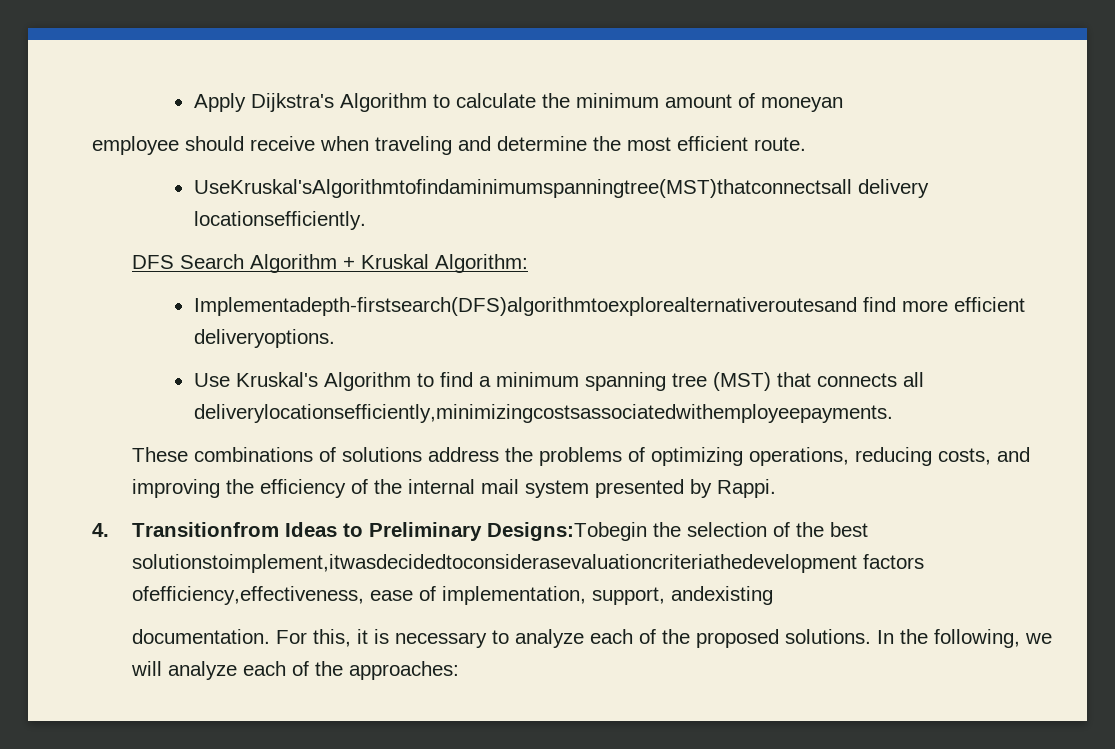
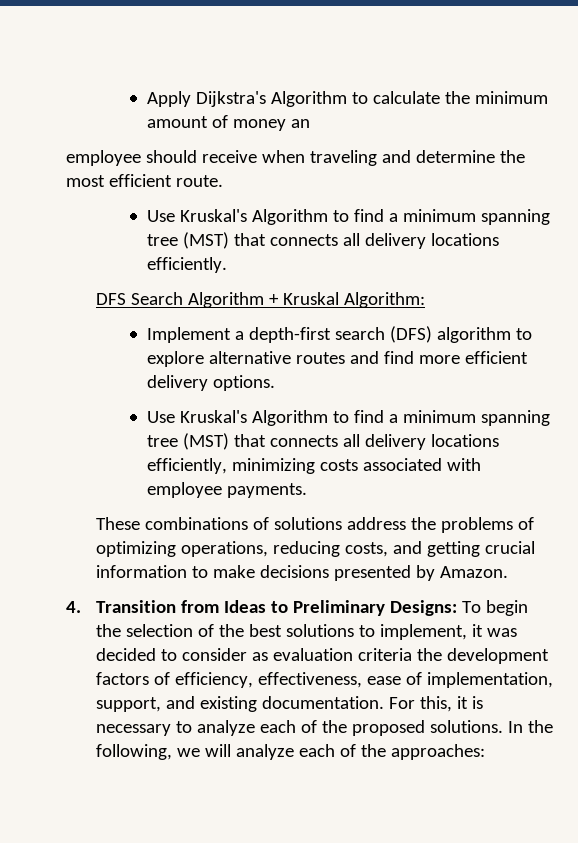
- Apply Dijkstra's Algorithm to calculate the minimum amount of moneyan
+ Apply Dijkstra's Algorithm to calculate the minimum amount of money an
- UseKruskal'sAlgorithmtofindaminimumspanningtree(MST)thatconnectsall delivery locationsefficiently.
- DFS Search Algorithm + Kruskal Algorithm:
- Implementadepth-firstsearch(DFS)algorithmtoexplorealternativeroutesand find more efficient deliveryoptions.
- Use Kruskal's Algorithm to find a minimum spanning tree (MST) that connects all deliverylocationsefficiently,minimizingcostsassociatedwithemployeepayments.
+ Use Kruskal's Algorithm to find a minimum spanning tree (MST) that connects all delivery locations efficiently.
+ DFS Search Algorithm + Kruskal Algorithm:
+ Implement a depth-first search (DFS) algorithm to explore alternative routes and find more efficient delivery options.
+ Use Kruskal's Algorithm to find a minimum spanning tree (MST) that connects all delivery locations efficiently, minimizing costs associated with employee payments.
- These combinations of solutions address the problems of optimizing operations, reducing costs, and improving the efficiency of the internal mail system presented by Rappi.
+ These combinations of solutions address the problems of optimizing operations, reducing costs, and getting crucial information to make decisions presented by Amazon.
- 4. Transitionfrom Ideas to Preliminary Designs:Tobegin the selection of the best solutionstoimplement,itwasdecidedtoconsiderasevaluationcriteriathedevelopment factors ofefficiency,effectiveness, ease of implementation, support, andexisting
- documentation.
+ 4. Transition from Ideas to Preliminary Designs: To begin the selection of the best solutions to implement, it was decided to consider as evaluation criteria the development factors of efficiency, effectiveness, ease of implementation, support, and existing documentation.

